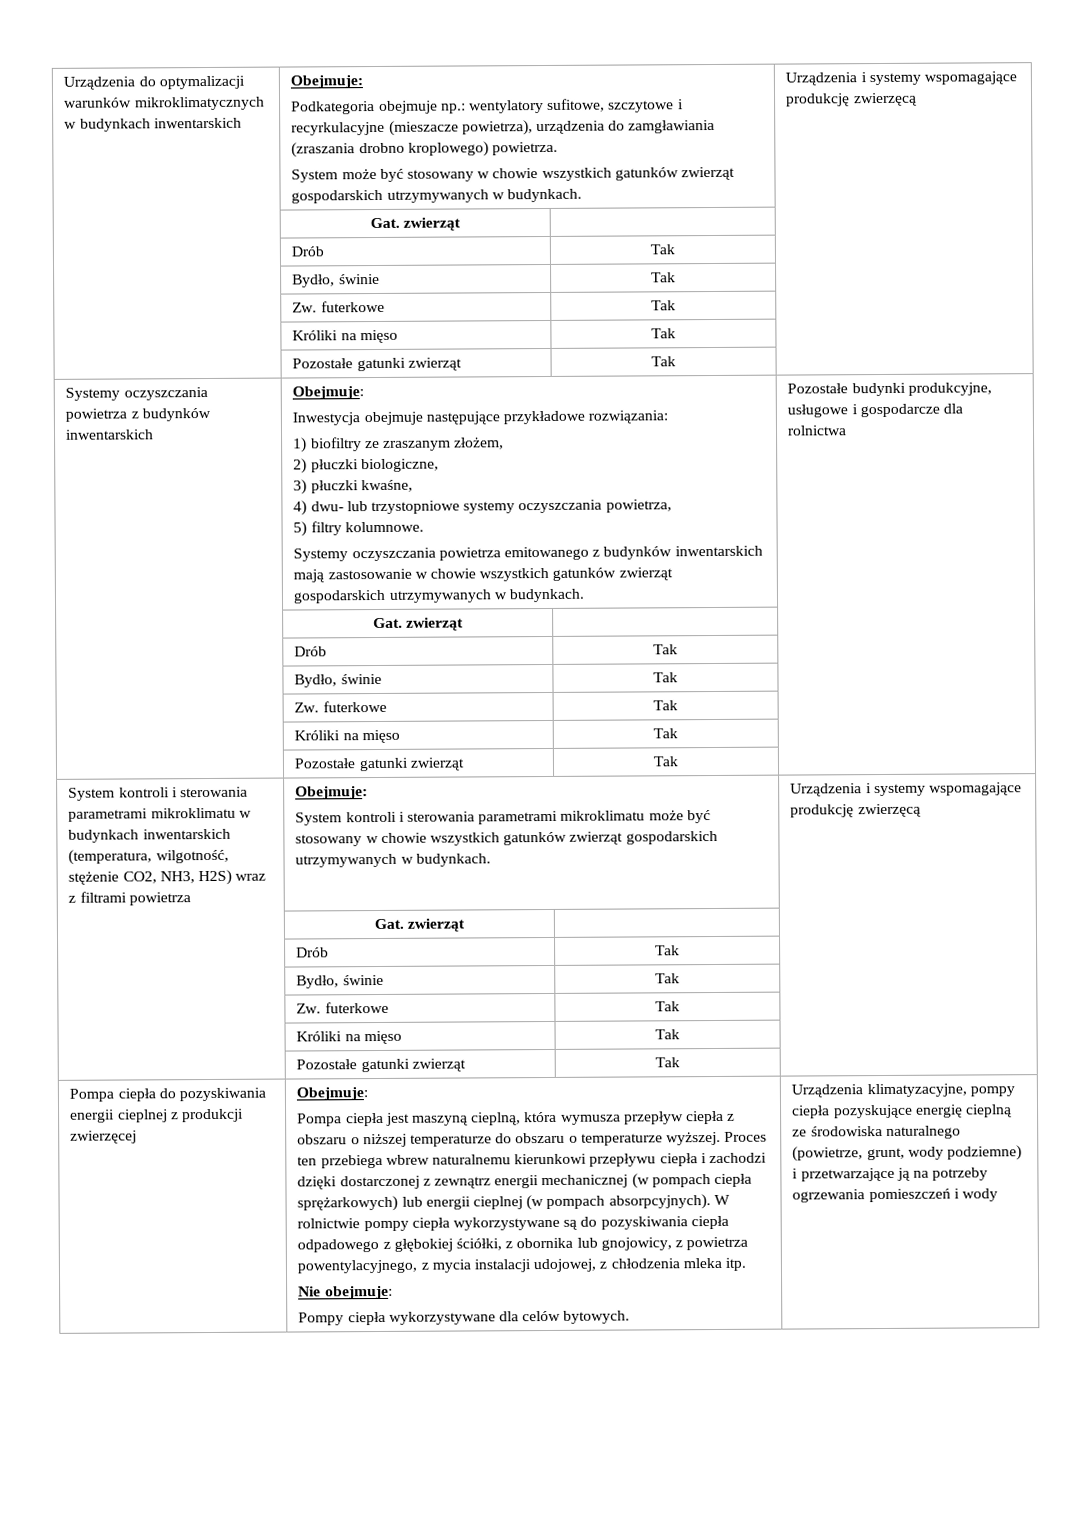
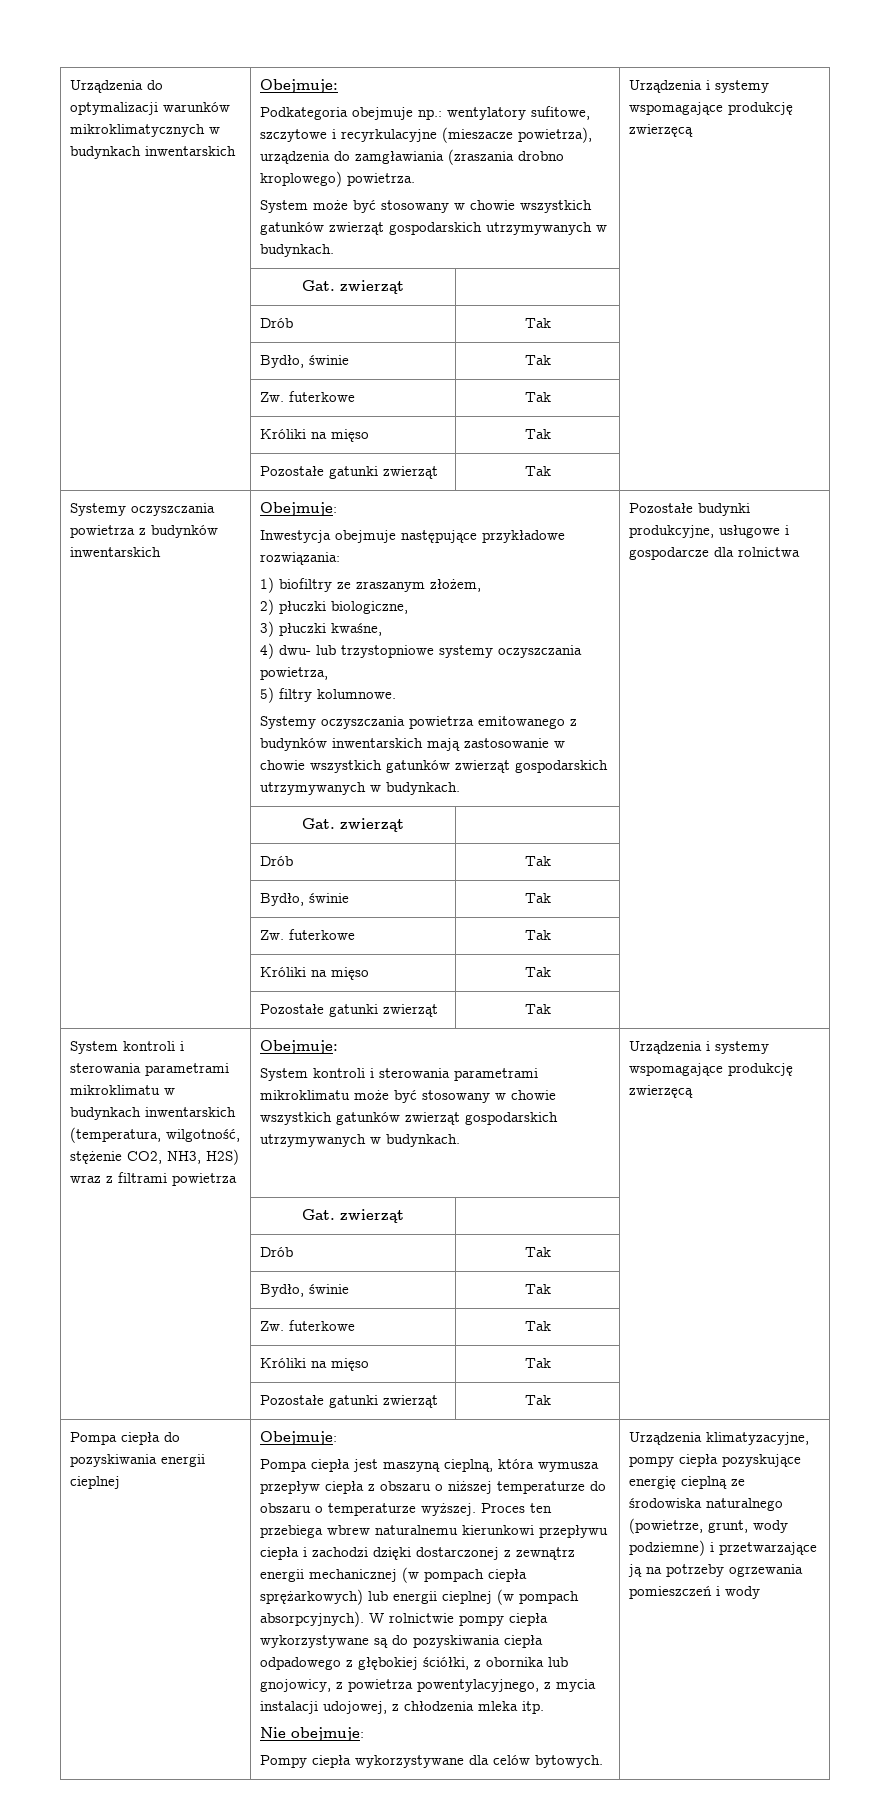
- Pompa ciepła do pozyskiwania energii cieplnej z produkcji zwierzęcej
+ Pompa ciepła do pozyskiwania energii cieplnej

